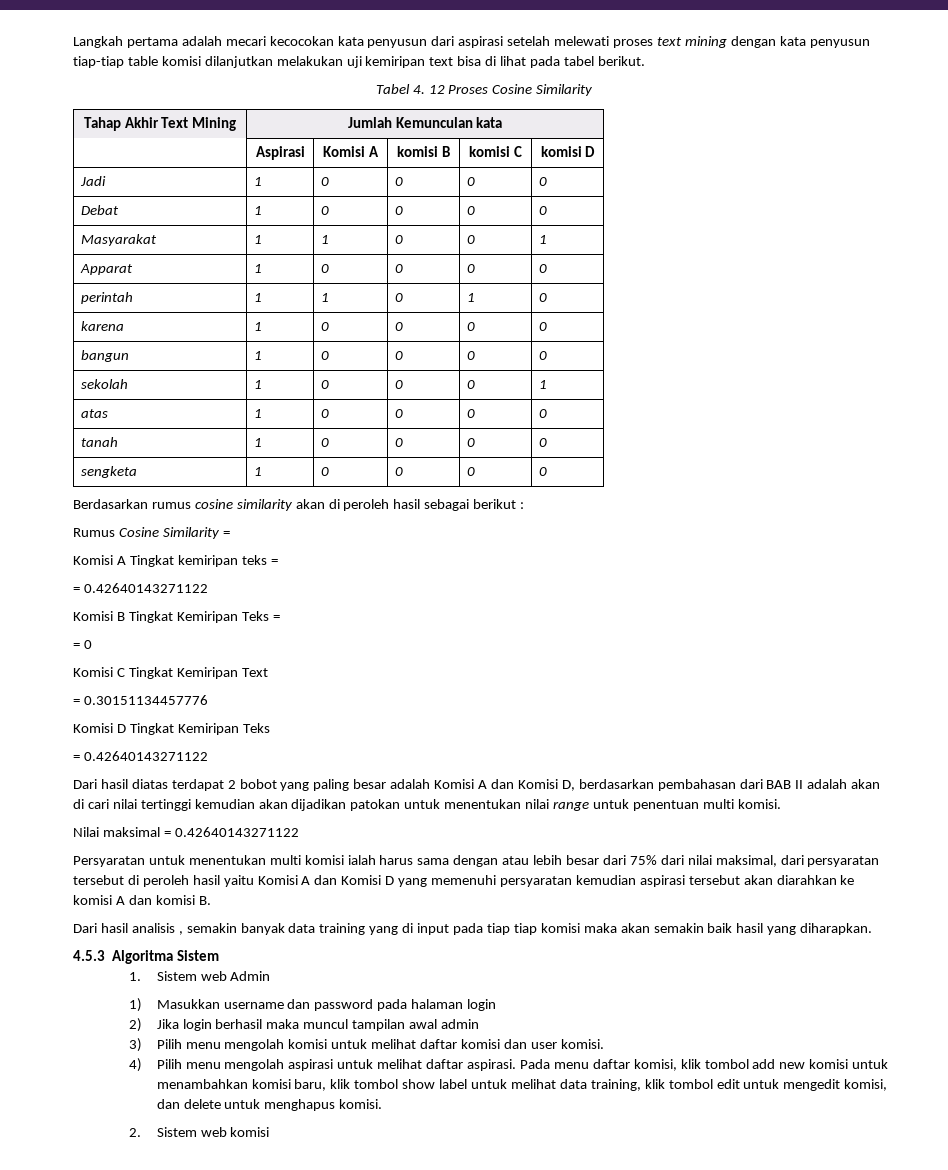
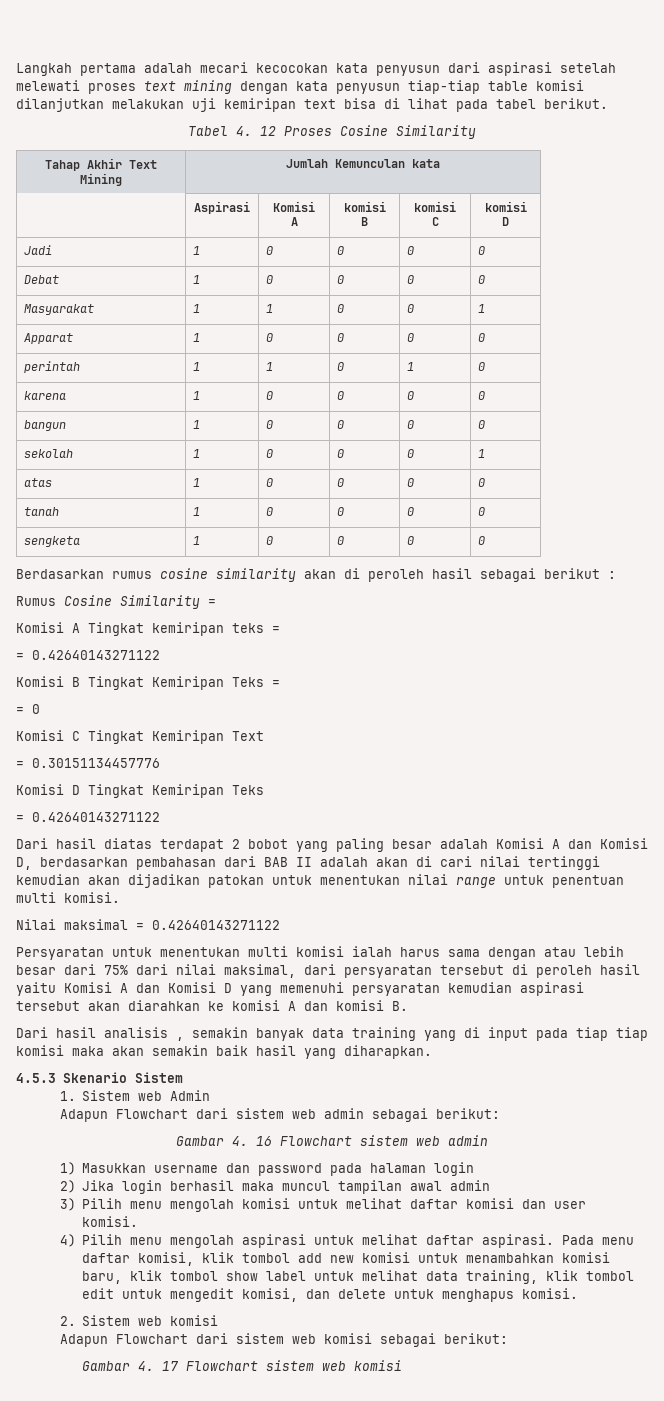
- 4.5.3 Algoritma Sistem
+ 4.5.3 Skenario Sistem
+ Adapun Flowchart dari sistem web admin sebagai berikut:
+ Gambar 4. 16 Flowchart sistem web admin
+ Adapun Flowchart dari sistem web komisi sebagai berikut:
+ Gambar 4. 17 Flowchart sistem web komisi

